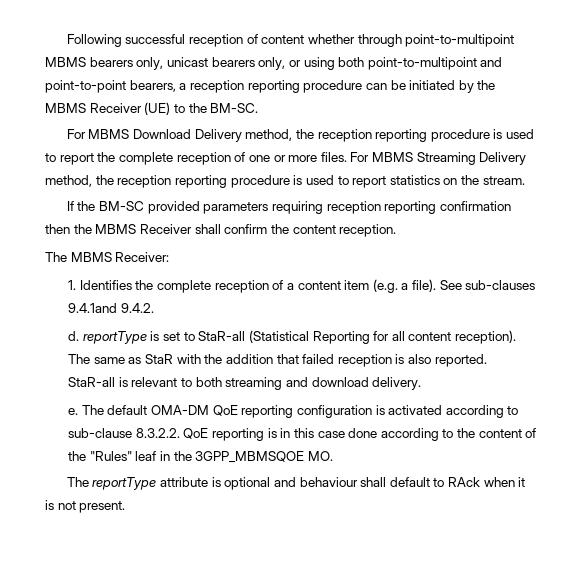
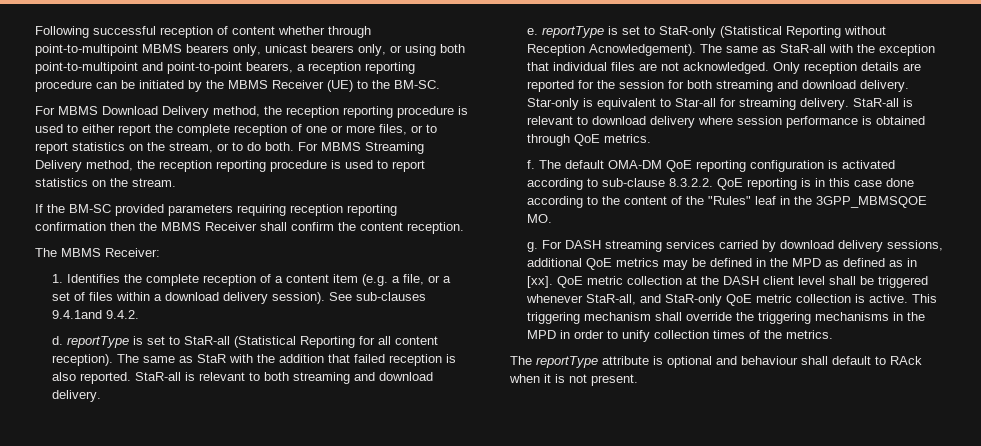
- For MBMS Download Delivery method, the reception reporting procedure is used to report the complete reception of one or more files.
+ For MBMS Download Delivery method, the reception reporting procedure is used to either report the complete reception of one or more files, or to report statistics on the stream, or to do both.
- 1. Identifies the complete reception of a content item (e.g. a file).
+ 1. Identifies the complete reception of a content item (e.g. a file, or a set of files within a download delivery session).
- e.
+ e. reportType is set to StaR-only (Statistical Reporting without Reception Acnowledgement). The same as StaR-all with the exception that individual files are not acknowledged. Only reception details are reported for the session for both streaming and download delivery. Star-only is equivalent to Star-all for streaming delivery. StaR-all is relevant to download delivery where session performance is obtained through QoE metrics.
+ f.
+ g. For DASH streaming services carried by download delivery sessions, additional QoE metrics may be defined in the MPD as defined as in [xx]. QoE metric collection at the DASH client level shall be triggered whenever StaR-all, and StaR-only QoE metric collection is active. This triggering mechanism shall override the triggering mechanisms in the MPD in order to unify collection times of the metrics.

